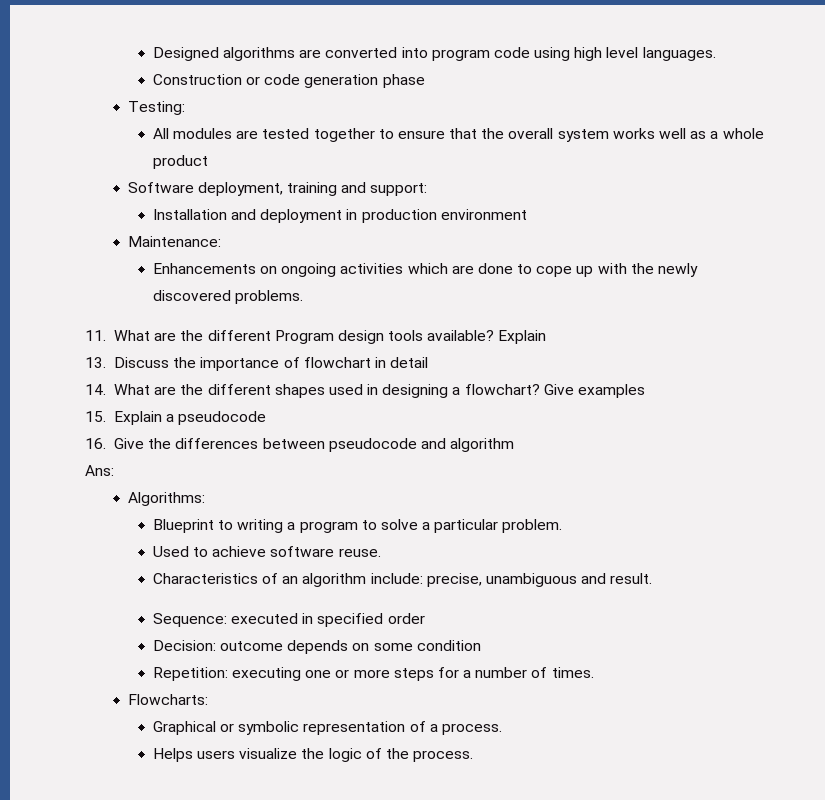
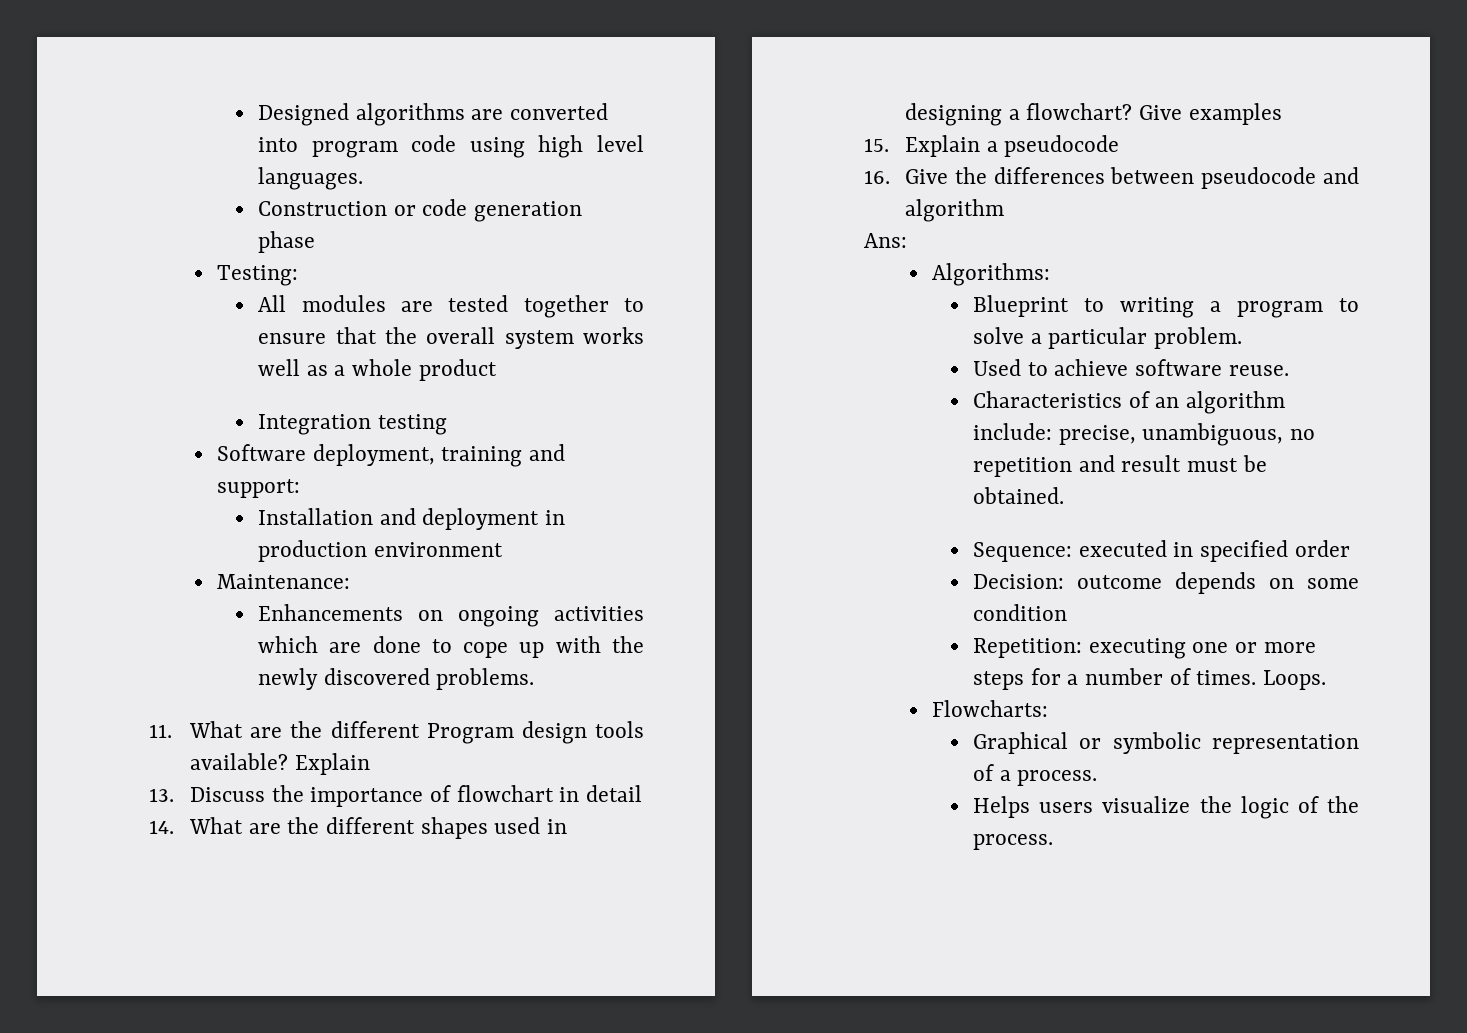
+ Integration testing
- Characteristics of an algorithm include: precise, unambiguous and result.
+ Characteristics of an algorithm include: precise, unambiguous, no repetition and result must be obtained.
+ Loops.

